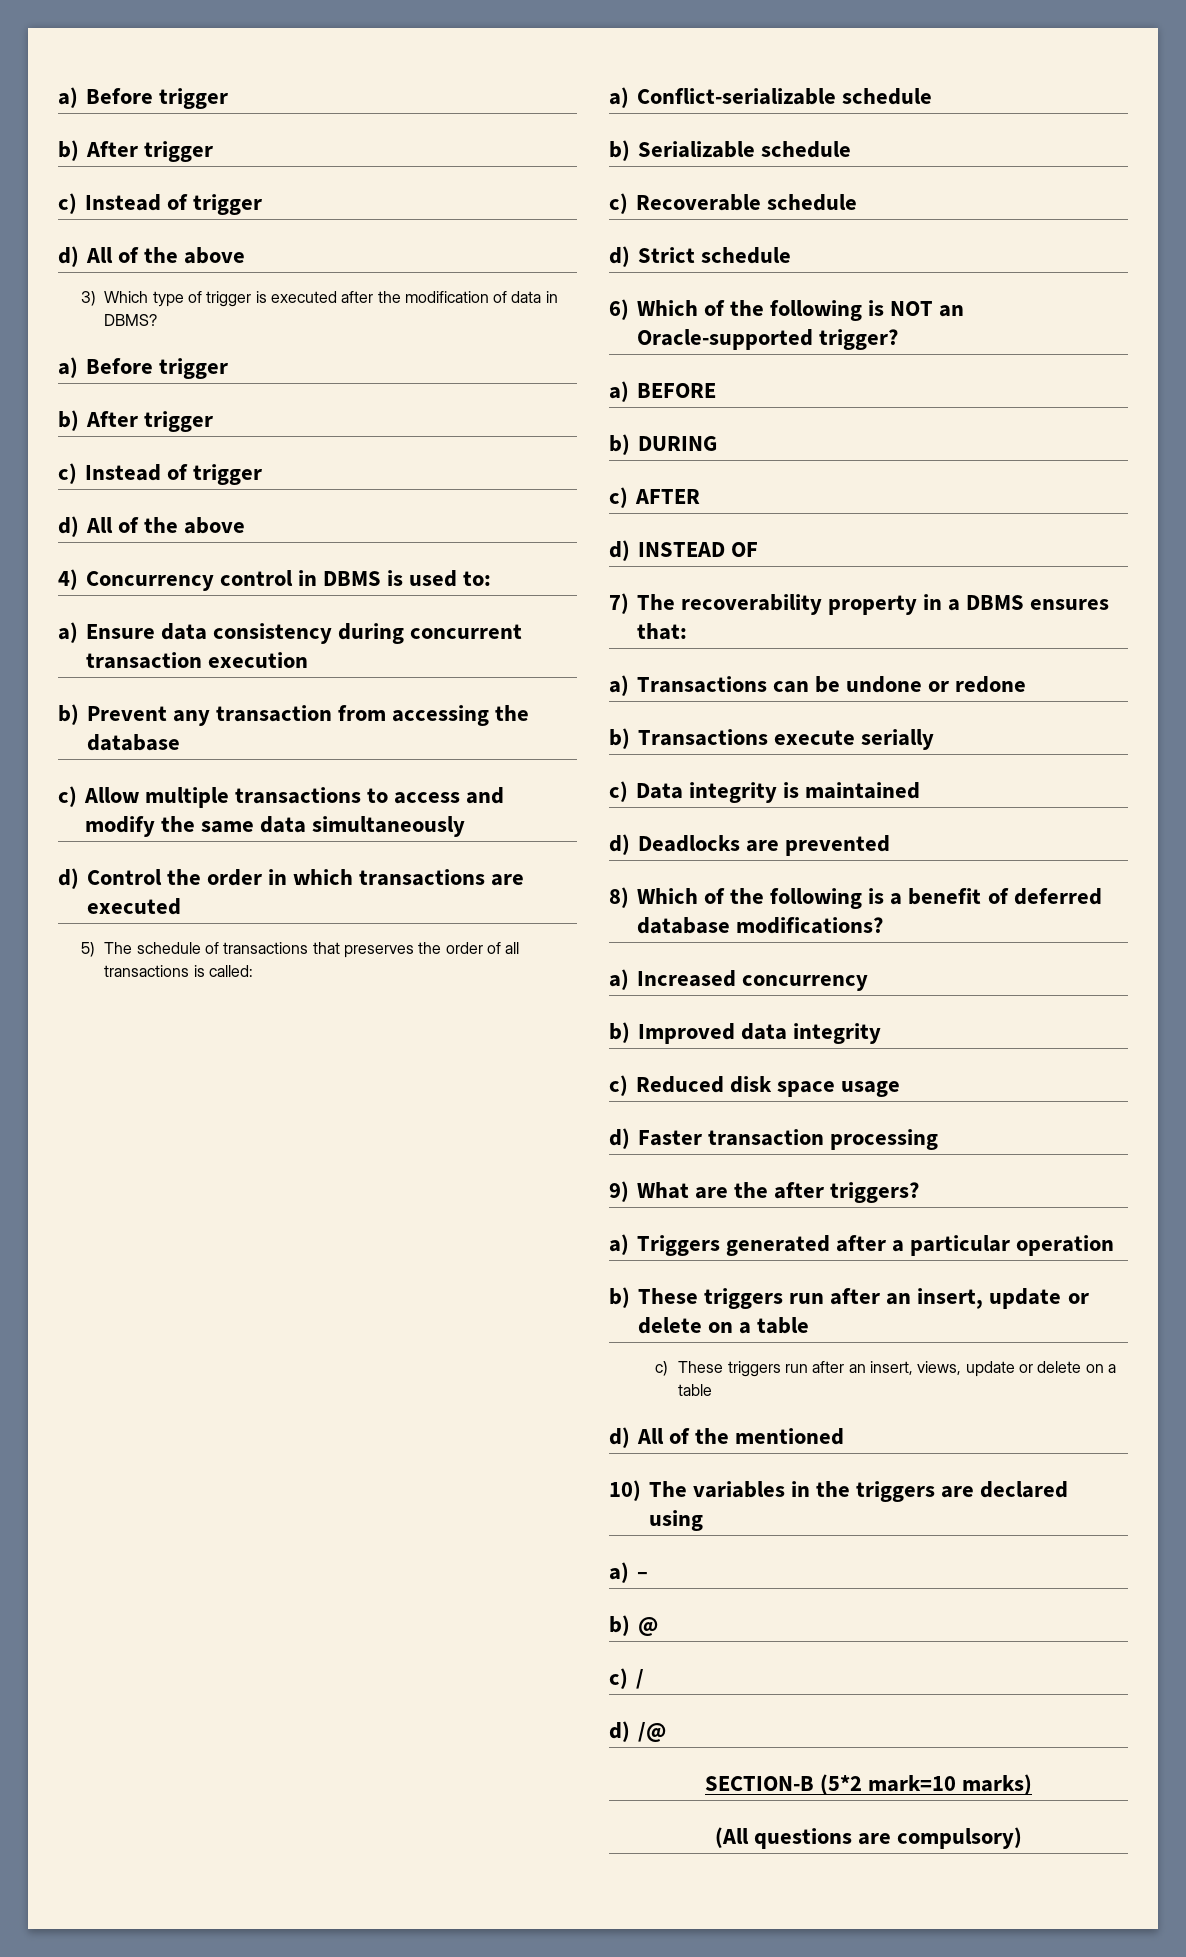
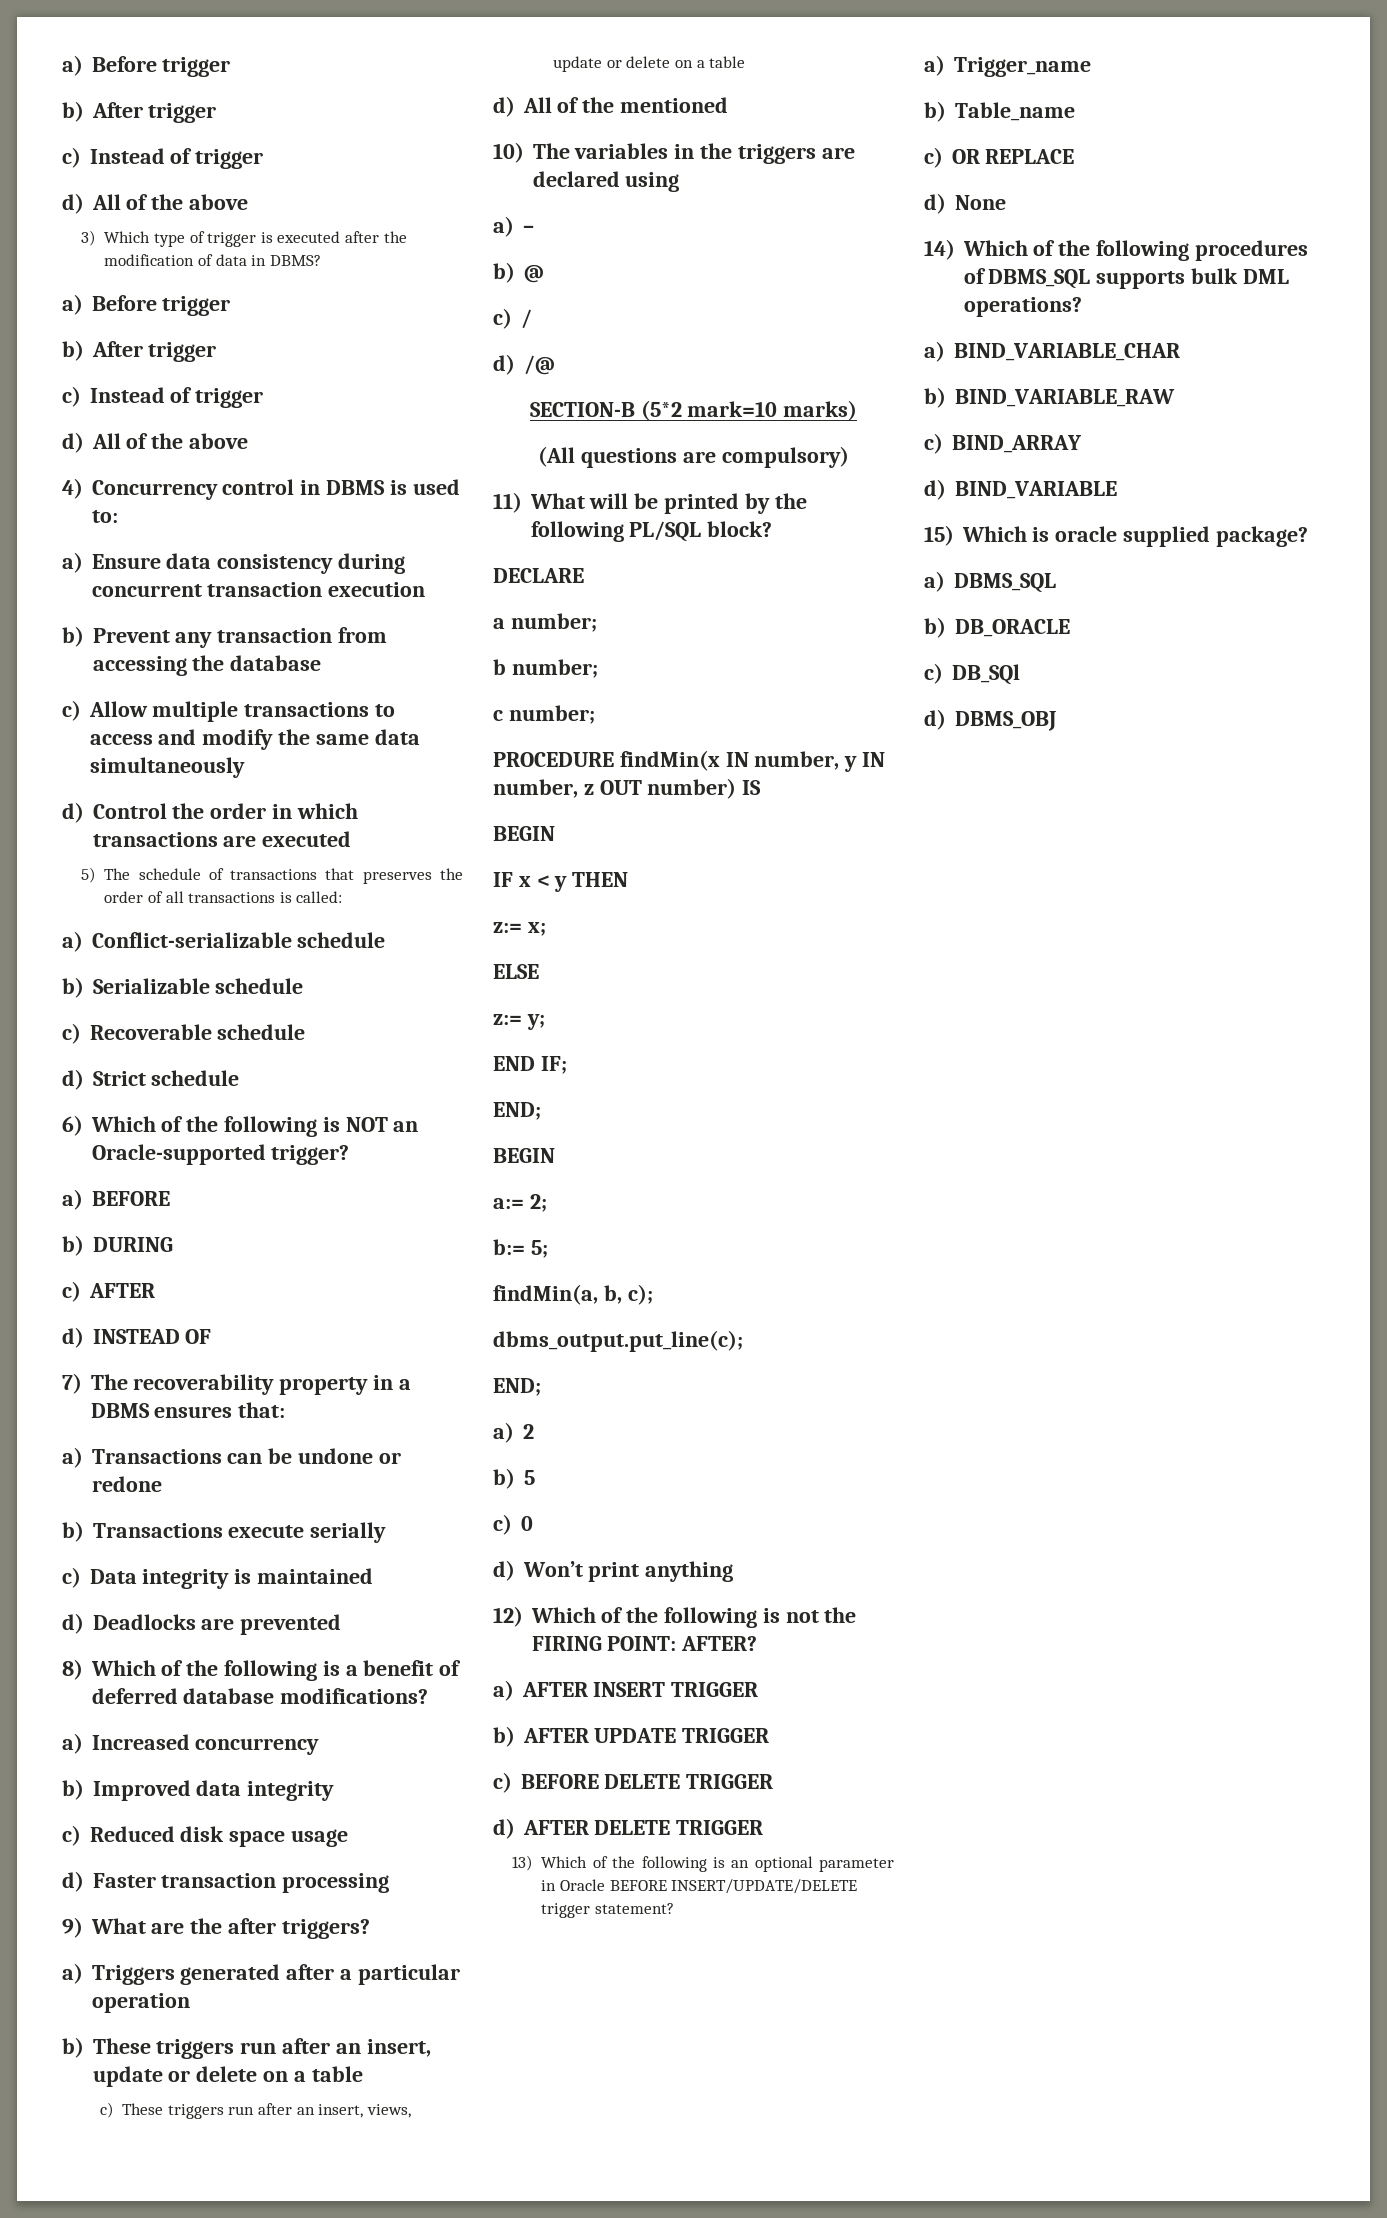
+ 11) What will be printed by the following PL/SQL block?
+ DECLARE
+ a number;
+ b number;
+ c number;
+ PROCEDURE findMin(x IN number, y IN number, z OUT number) IS
+ BEGIN
+ IF x < y THEN
+ z:= x;
+ ELSE
+ z:= y;
+ END IF;
+ END;
+ BEGIN
+ a:= 2;
+ b:= 5;
+ findMin(a, b, c);
+ dbms_output.put_line(c);
+ END;
+ a) 2
+ b) 5
+ c) 0
+ d) Won’t print anything
+ 12) Which of the following is not the FIRING POINT: AFTER?
+ a) AFTER INSERT TRIGGER
+ b) AFTER UPDATE TRIGGER
+ c) BEFORE DELETE TRIGGER
+ d) AFTER DELETE TRIGGER
+ 13) Which of the following is an optional parameter in Oracle BEFORE INSERT/UPDATE/DELETE trigger statement?
+ a) Trigger_name
+ b) Table_name
+ c) OR REPLACE
+ d) None
+ 14) Which of the following procedures of DBMS_SQL supports bulk DML operations?
+ a) BIND_VARIABLE_CHAR
+ b) BIND_VARIABLE_RAW
+ c) BIND_ARRAY
+ d) BIND_VARIABLE
+ 15) Which is oracle supplied package?
+ a) DBMS_SQL
+ b) DB_ORACLE
+ c) DB_SQl
+ d) DBMS_OBJ

